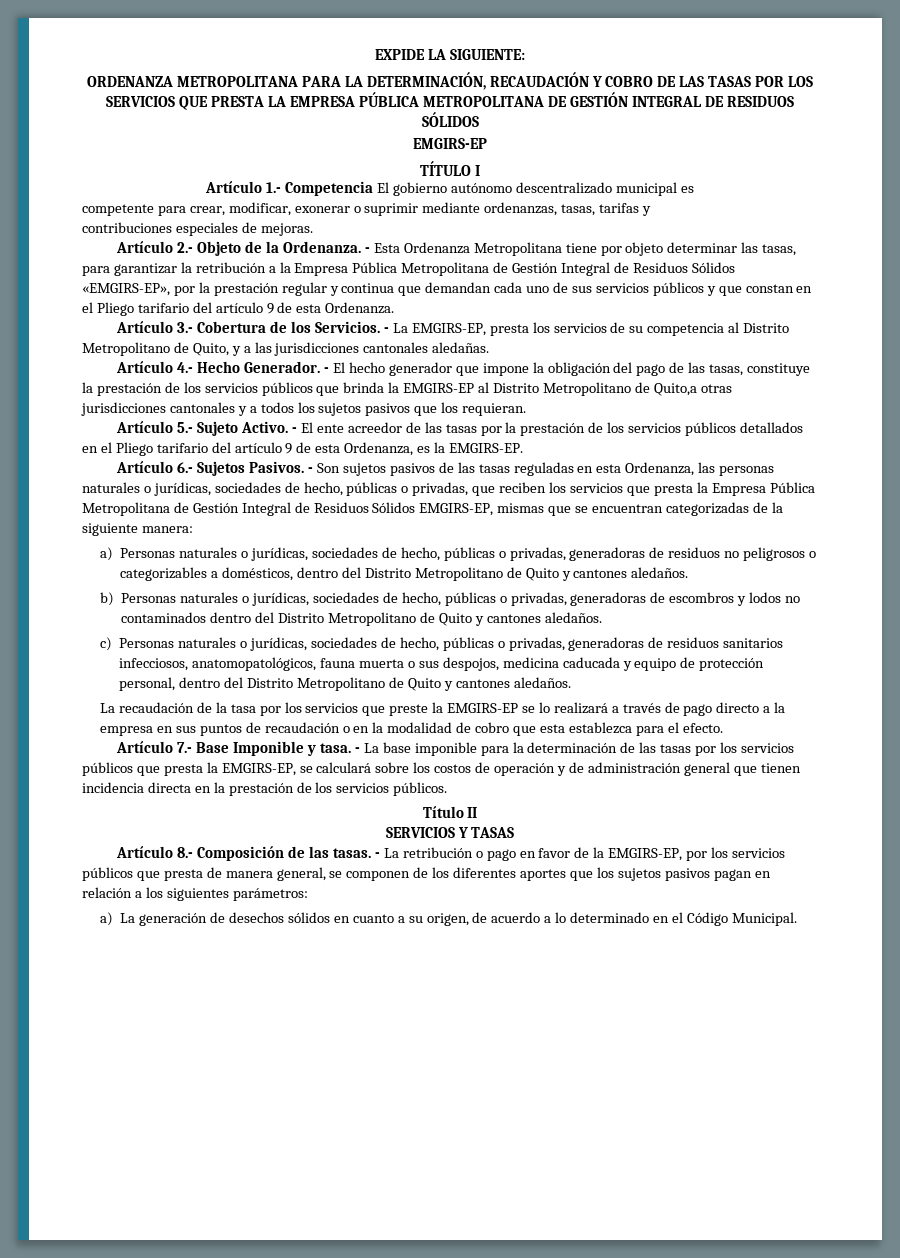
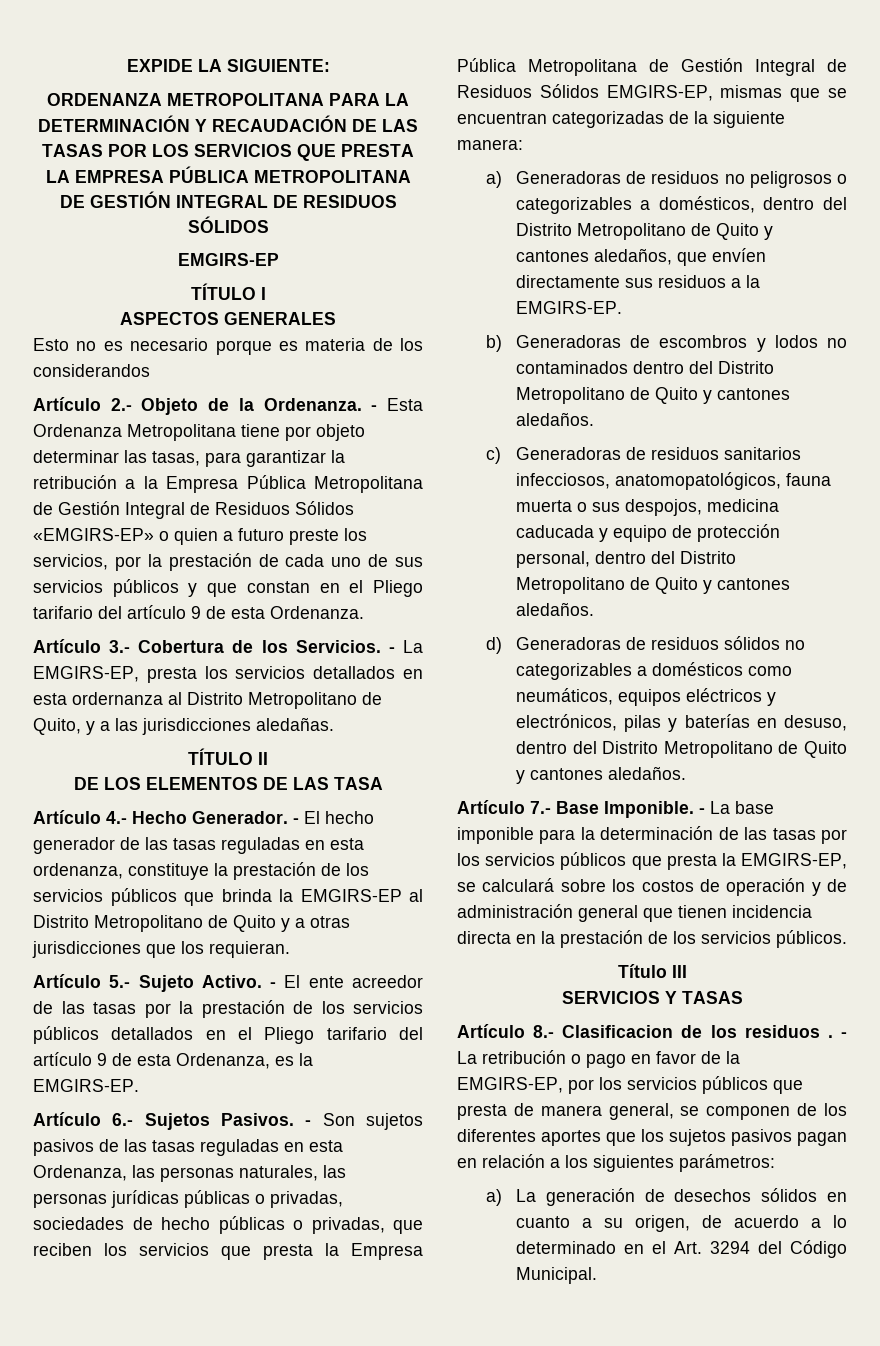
- ORDENANZA METROPOLITANA PARA LA DETERMINACIÓN, RECAUDACIÓN Y COBRO DE LAS TASAS POR LOS SERVICIOS QUE PRESTA LA EMPRESA PÚBLICA METROPOLITANA DE GESTIÓN INTEGRAL DE RESIDUOS SÓLIDOS
+ ORDENANZA METROPOLITANA PARA LA DETERMINACIÓN Y RECAUDACIÓN DE LAS TASAS POR LOS SERVICIOS QUE PRESTA LA EMPRESA PÚBLICA METROPOLITANA DE GESTIÓN INTEGRAL DE RESIDUOS SÓLIDOS
- Artículo 1.- Competencia El gobierno autónomo descentralizado municipal es
- competente para crear, modificar, exonerar o suprimir mediante ordenanzas, tasas, tarifas y
- contribuciones especiales de mejoras.
+ ASPECTOS GENERALES
+ Esto no es necesario porque es materia de los considerandos
- - Esta Ordenanza Metropolitana tiene por objeto determinar las tasas, para garantizar la retribución a la Empresa Pública Metropolitana de Gestión Integral de Residuos Sólidos «EMGIRS-EP», por la prestación regular y continua que demandan cada uno de sus servicios públicos y que constan en el Pliego tarifario del artículo 9 de esta Ordenanza.
+ - Esta Ordenanza Metropolitana tiene por objeto determinar las tasas, para garantizar la retribución a la Empresa Pública Metropolitana de Gestión Integral de Residuos Sólidos «EMGIRS-EP» o quien a futuro preste los servicios, por la prestación de cada uno de sus servicios públicos y que constan en el Pliego tarifario del artículo 9 de esta Ordenanza.
- - La EMGIRS-EP, presta los servicios de su competencia al Distrito Metropolitano de Quito, y a las jurisdicciones cantonales aledañas.
+ - La EMGIRS-EP, presta los servicios detallados en esta ordernanza al Distrito Metropolitano de Quito, y a las jurisdicciones aledañas.
+ TÍTULO II
+ DE LOS ELEMENTOS DE LAS TASA
- - El hecho generador que impone la obligación del pago de las tasas, constituye la prestación de los servicios públicos que brinda la EMGIRS-EP al Distrito Metropolitano de Quito,a otras jurisdicciones cantonales y a todos los sujetos pasivos que los requieran.
+ - El hecho generador de las tasas reguladas en esta ordenanza, constituye la prestación de los servicios públicos que brinda la EMGIRS-EP al Distrito Metropolitano de Quito y a otras jurisdicciones que los requieran.
- - Son sujetos pasivos de las tasas reguladas en esta Ordenanza, las personas naturales o jurídicas, sociedades de hecho, públicas o privadas, que reciben los servicios que presta la Empresa Pública Metropolitana de Gestión Integral de Residuos Sólidos EMGIRS-EP, mismas que se encuentran categorizadas de la siguiente manera:
+ - Son sujetos pasivos de las tasas reguladas en esta Ordenanza, las personas naturales, las personas jurídicas públicas o privadas, sociedades de hecho públicas o privadas, que reciben los servicios que presta la Empresa Pública Metropolitana de Gestión Integral de Residuos Sólidos EMGIRS-EP, mismas que se encuentran categorizadas de la siguiente manera:
- a) Personas naturales o jurídicas, sociedades de hecho, públicas o privadas, generadoras de residuos no peligrosos o categorizables a domésticos, dentro del Distrito Metropolitano de Quito y cantones aledaños.
- b) Personas naturales o jurídicas, sociedades de hecho, públicas o privadas, generadoras de escombros y lodos no contaminados dentro del Distrito Metropolitano de Quito y cantones aledaños.
+ a) Generadoras de residuos no peligrosos o categorizables a domésticos, dentro del Distrito Metropolitano de Quito y cantones aledaños, que envíen directamente sus residuos a la EMGIRS-EP.
+ b) Generadoras de escombros y lodos no contaminados dentro del Distrito Metropolitano de Quito y cantones aledaños.
- c) Personas naturales o jurídicas, sociedades de hecho, públicas o privadas, generadoras de residuos sanitarios infecciosos, anatomopatológicos, fauna muerta o sus despojos, medicina caducada y equipo de protección personal, dentro del Distrito Metropolitano de Quito y cantones aledaños.
+ c) Generadoras de residuos sanitarios infecciosos, anatomopatológicos, fauna muerta o sus despojos, medicina caducada y equipo de protección personal, dentro del Distrito Metropolitano de Quito y cantones aledaños.
- La recaudación de la tasa por los servicios que preste la EMGIRS-EP se lo realizará a través de pago directo a la empresa en sus puntos de recaudación o en la modalidad de cobro que esta establezca para el efecto.
+ d) Generadoras de residuos sólidos no categorizables a domésticos como neumáticos, equipos eléctricos y electrónicos, pilas y baterías en desuso, dentro del Distrito Metropolitano de Quito y cantones aledaños.
- Artículo 7.- Base Imponible y tasa.
+ Artículo 7.- Base Imponible.
- Título II
+ Título III
- Artículo 8.- Composición de las tasas.
+ Artículo 8.- Clasificacion de los residuos .
- a) La generación de desechos sólidos en cuanto a su origen, de acuerdo a lo determinado en el Código Municipal.
+ a) La generación de desechos sólidos en cuanto a su origen, de acuerdo a lo determinado en el Art. 3294 del Código Municipal.

